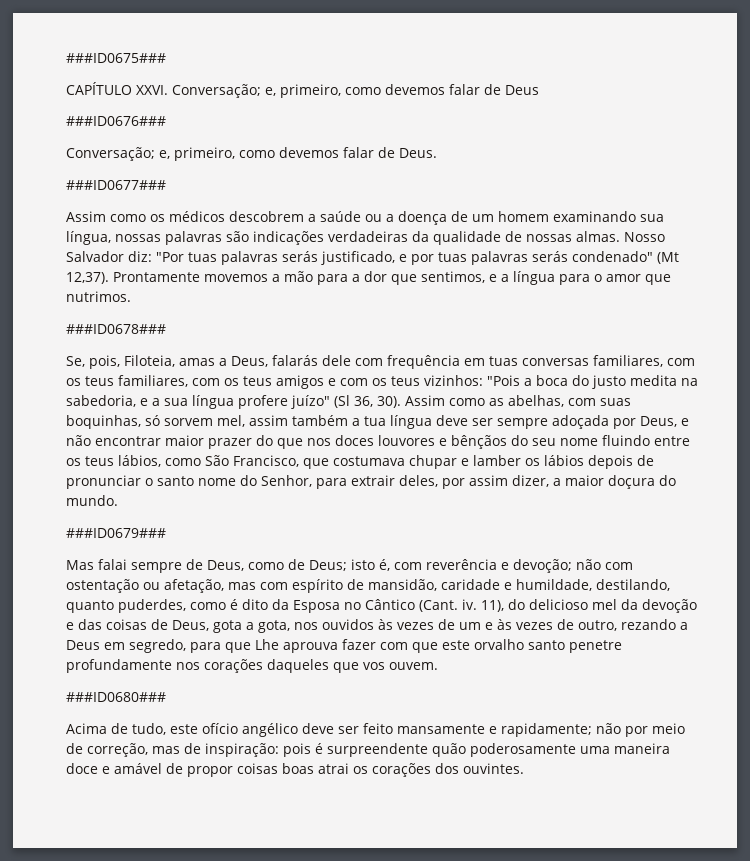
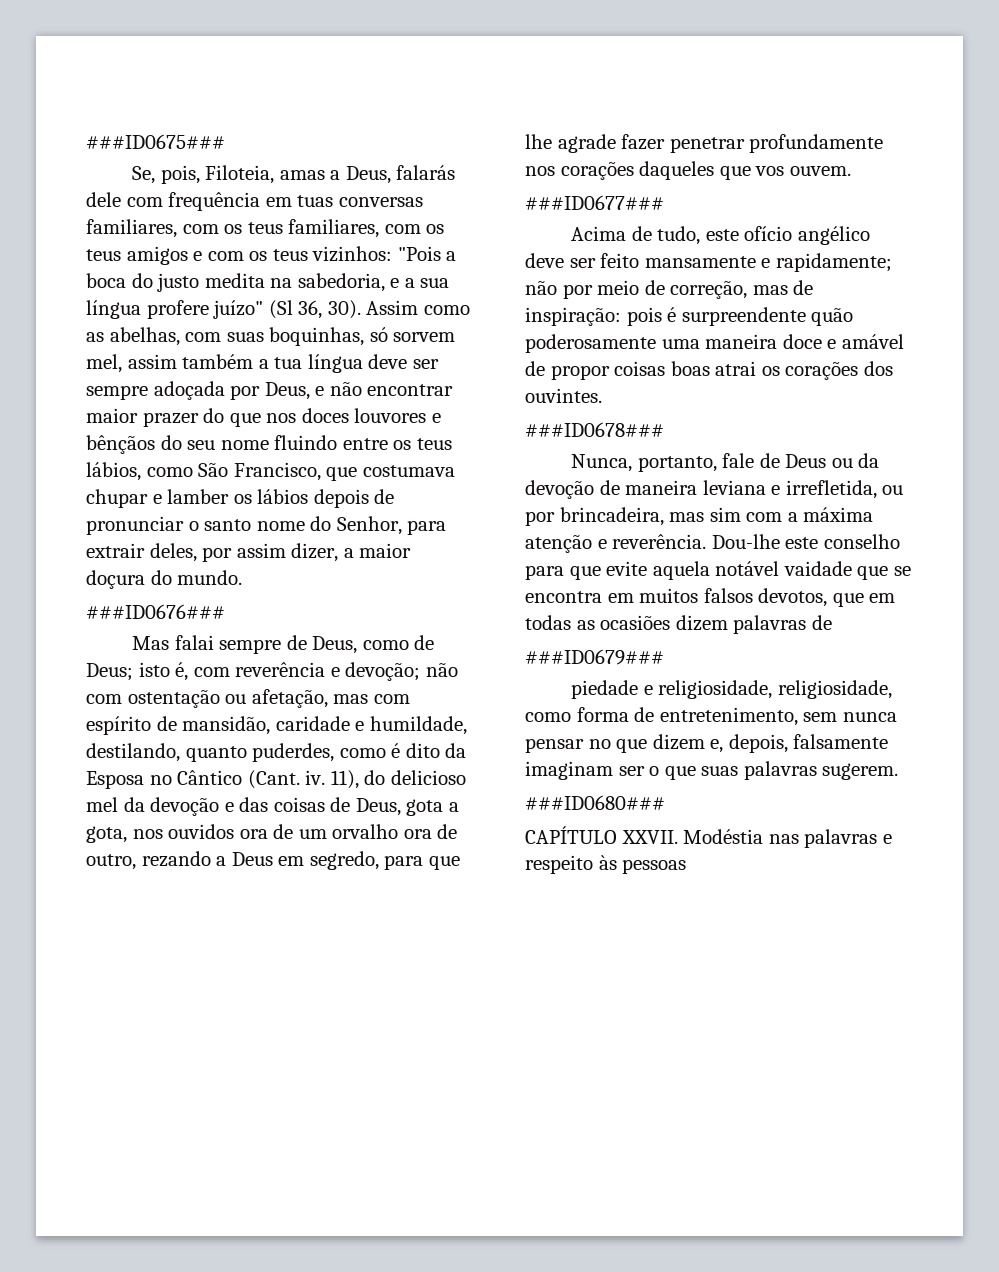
- CAPÍTULO XXVI. Conversação; e, primeiro, como devemos falar de Deus
- ###ID0676###
- Conversação; e, primeiro, como devemos falar de Deus.
- ###ID0677###
- Assim como os médicos descobrem a saúde ou a doença de um homem examinando sua língua, nossas palavras são indicações verdadeiras da qualidade de nossas almas. Nosso Salvador diz: "Por tuas palavras serás justificado, e por tuas palavras serás condenado" (Mt 12,37). Prontamente movemos a mão para a dor que sentimos, e a língua para o amor que nutrimos.
- ###ID0678###
- ###ID0679###
+ ###ID0676###
- 11), do delicioso mel da devoção e das coisas de Deus, gota a gota, nos ouvidos às vezes de um e às vezes de outro, rezando a Deus em segredo, para que Lhe aprouva fazer com que este orvalho santo penetre profundamente nos corações daqueles que vos ouvem.
+ 11), do delicioso mel da devoção e das coisas de Deus, gota a gota, nos ouvidos ora de um orvalho ora de outro, rezando a Deus em segredo, para que lhe agrade fazer penetrar profundamente nos corações daqueles que vos ouvem.
- ###ID0680###
+ ###ID0677###
+ ###ID0678###
+ Nunca, portanto, fale de Deus ou da devoção de maneira leviana e irrefletida, ou por brincadeira, mas sim com a máxima atenção e reverência. Dou-lhe este conselho para que evite aquela notável vaidade que se encontra em muitos falsos devotos, que em todas as ocasiões dizem palavras de
+ ###ID0679###
+ piedade e religiosidade, religiosidade, como forma de entretenimento, sem nunca pensar no que dizem e, depois, falsamente imaginam ser o que suas palavras sugerem.
+ ###ID0680###
+ CAPÍTULO XXVII. Modéstia nas palavras e respeito às pessoas

